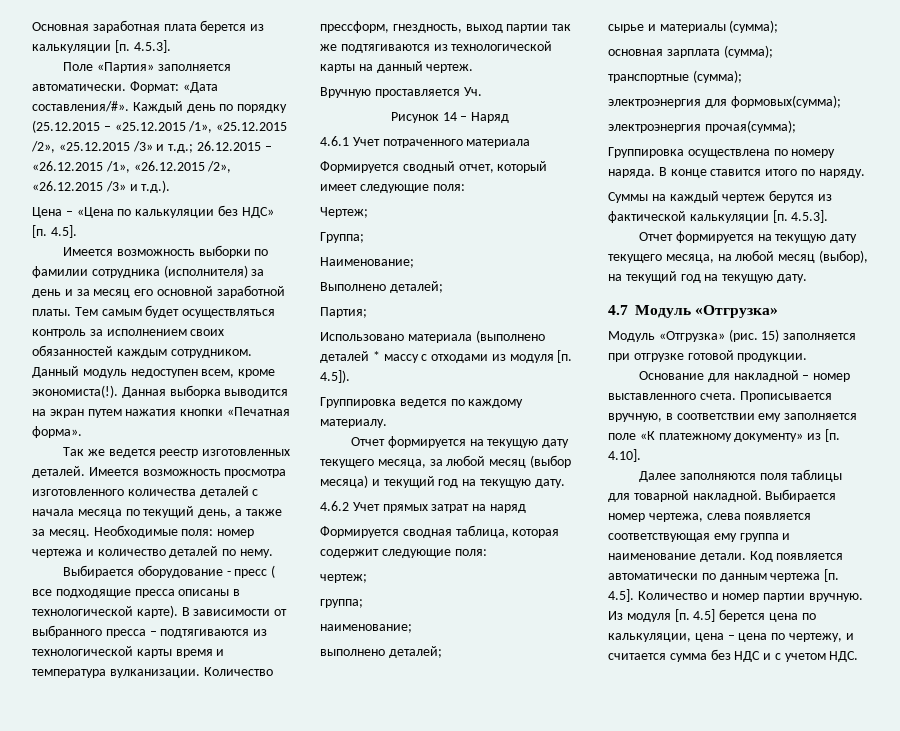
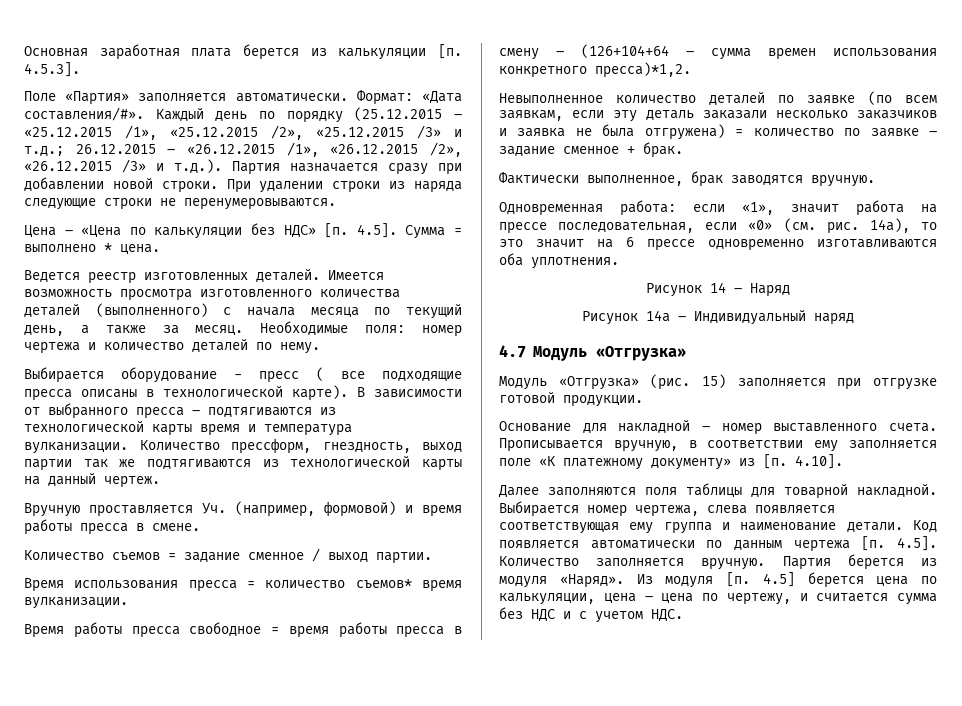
- Каждый день по порядку (25.12.2015 – «25.12.2015 /1», «25.12.2015 /2», «25.12.2015 /3» и т.д.; 26.12.2015 – «26.12.2015 /1», «26.12.2015 /2», «26.12.2015 /3» и т.д.).
+ Каждый день по порядку (25.12.2015 – «25.12.2015 /1», «25.12.2015 /2», «25.12.2015 /3» и т.д.; 26.12.2015 – «26.12.2015 /1», «26.12.2015 /2», «26.12.2015 /3» и т.д.). Партия назначается сразу при добавлении новой строки. При удалении строки из наряда следующие строки не перенумеровываются.
- Цена – «Цена по калькуляции без НДС» [п. 4.5].
- Имеется возможность выборки по фамилии сотрудника (исполнителя) за день и за месяц его основной заработной платы. Тем самым будет осуществляться контроль за исполнением своих обязанностей каждым сотрудником. Данный модуль недоступен всем, кроме экономиста(!). Данная выборка выводится на экран путем нажатия кнопки «Печатная форма».
- Так же ведется реестр изготовленных деталей.
+ Цена – «Цена по калькуляции без НДС» [п. 4.5]. Сумма = выполнено * цена.
+ Ведется реестр изготовленных деталей.
- Имеется возможность просмотра изготовленного количества деталей с начала месяца по текущий день, а также за месяц.
+ Имеется возможность просмотра изготовленного количества деталей (выполненного) с начала месяца по текущий день, а также за месяц.
- Вручную проставляется Уч.
+ Вручную проставляется Уч. (например, формовой) и время работы пресса в смене.
+ Количество съемов = задание сменное / выход партии.
+ Время использования пресса = количество съемов* время вулканизации.
+ Время работы пресса свободное = время работы пресса в смену – (126+104+64 – сумма времен использования конкретного пресса)*1,2.
+ Невыполненное количество деталей по заявке (по всем заявкам, если эту деталь заказали несколько заказчиков и заявка не была отгружена) = количество по заявке – задание сменное + брак.
+ Фактически выполненное, брак заводятся вручную.
+ Одновременная работа: если «1», значит работа на прессе последовательная, если «0» (см. рис. 14а), то это значит на 6 прессе одновременно изготавливаются оба уплотнения.
  Рисунок 14 – Наряд
- 4.6.1 Учет потраченного материала
- Формируется сводный отчет, который имеет следующие поля:
- Чертеж;
- Группа;
- Наименование;
- Выполнено деталей;
- Партия;
- Использовано материала (выполнено деталей * массу с отходами из модуля [п. 4.5]).
- Группировка ведется по каждому материалу.
- Отчет формируется на текущую дату текущего месяца, за любой месяц (выбор месяца) и текущий год на текущую дату.
- 4.6.2 Учет прямых затрат на наряд
- Формируется сводная таблица, которая содержит следующие поля:
- чертеж;
- группа;
- наименование;
- выполнено деталей;
- сырье и материалы (сумма);
- основная зарплата (сумма);
- транспортные (сумма);
- электроэнергия для формовых(сумма);
- электроэнергия прочая(сумма);
- Группировка осуществлена по номеру наряда. В конце ставится итого по наряду.
- Суммы на каждый чертеж берутся из фактической калькуляции [п. 4.5.3].
- Отчет формируется на текущую дату текущего месяца, на любой месяц (выбор), на текущий год на текущую дату.
+ Рисунок 14а – Индивидуальный наряд
- Код появляется автоматически по данным чертежа [п. 4.5]. Количество и номер партии вручную.
+ Код появляется автоматически по данным чертежа [п. 4.5]. Количество заполняется вручную. Партия берется из модуля «Наряд».

